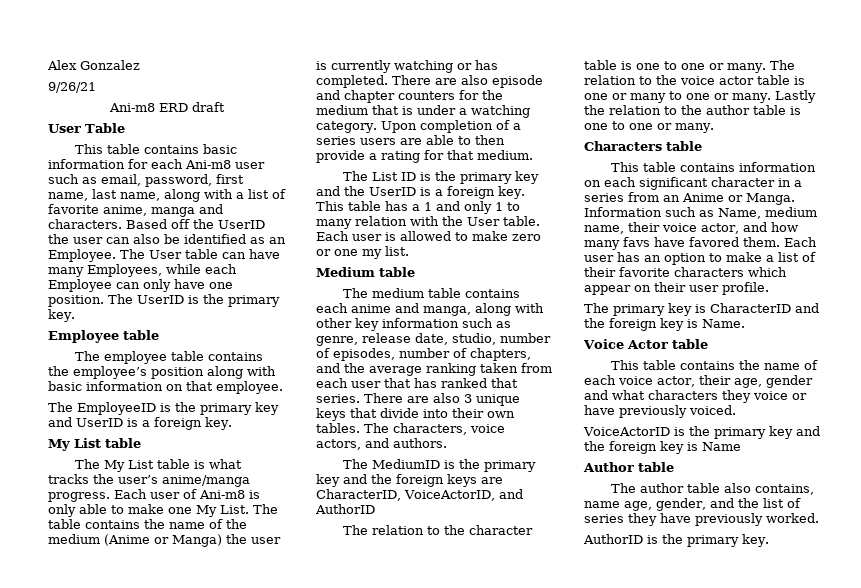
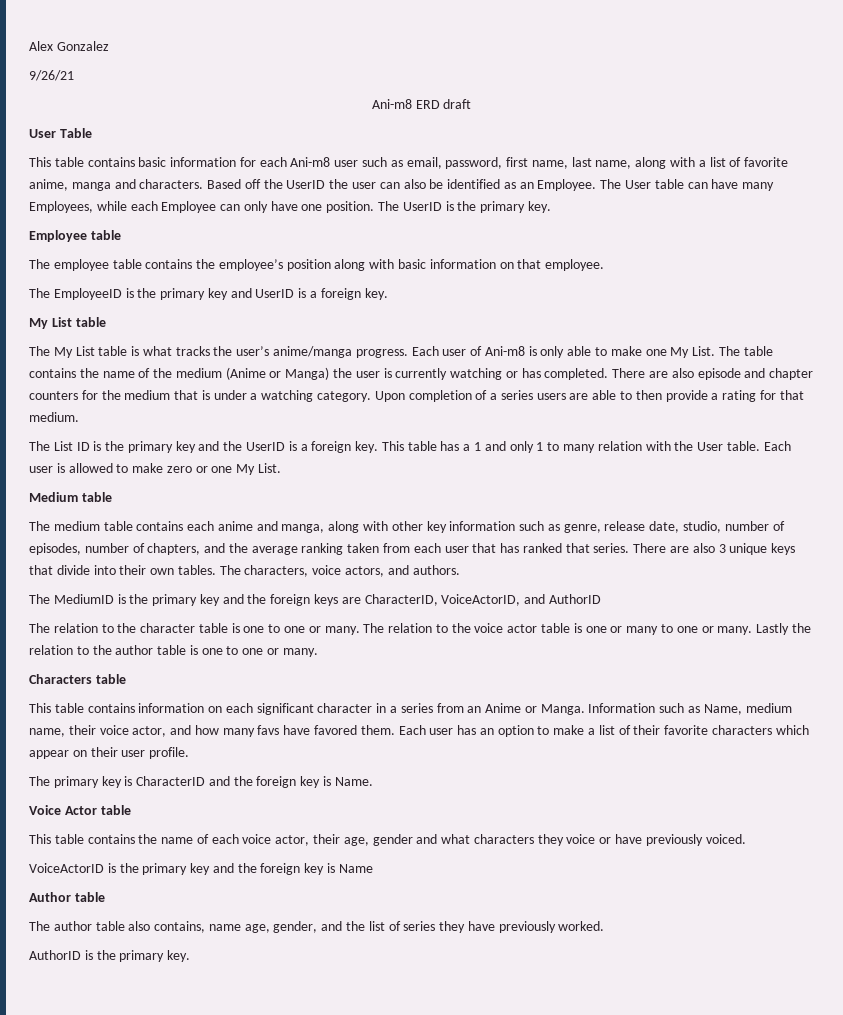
- Each user is allowed to make zero or one my list.
+ Each user is allowed to make zero or one My List.

